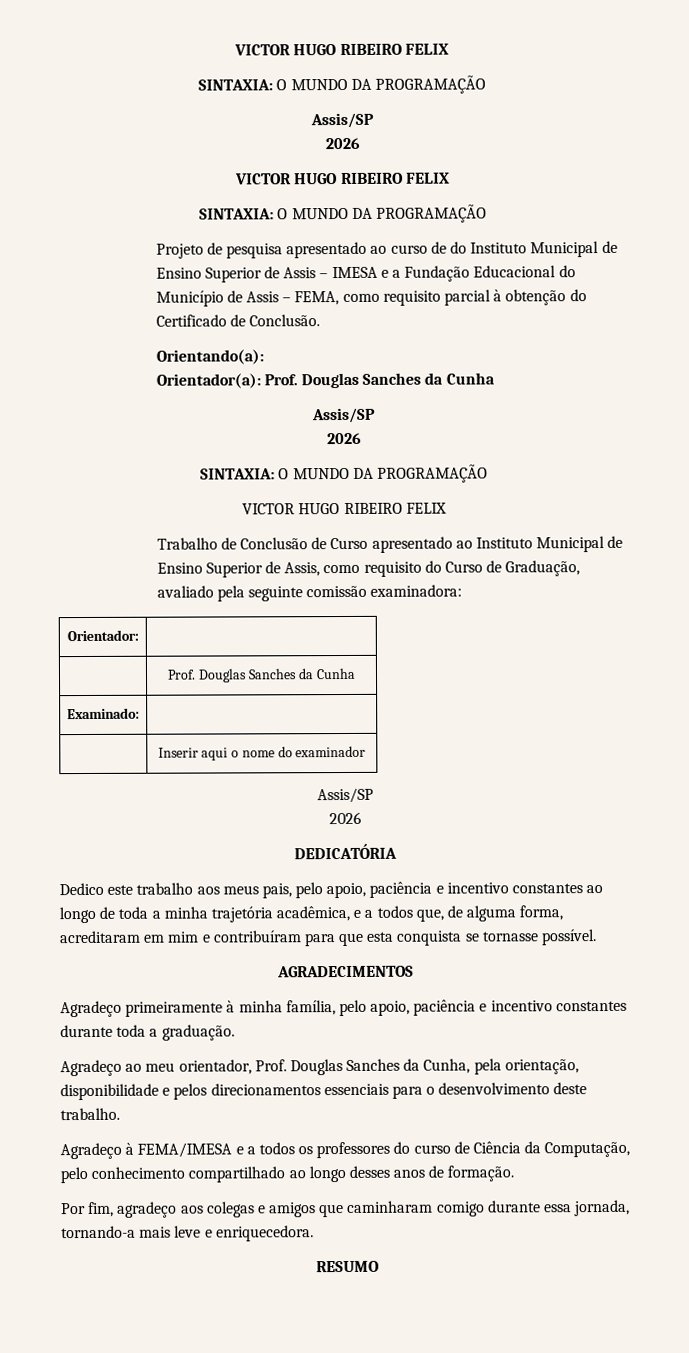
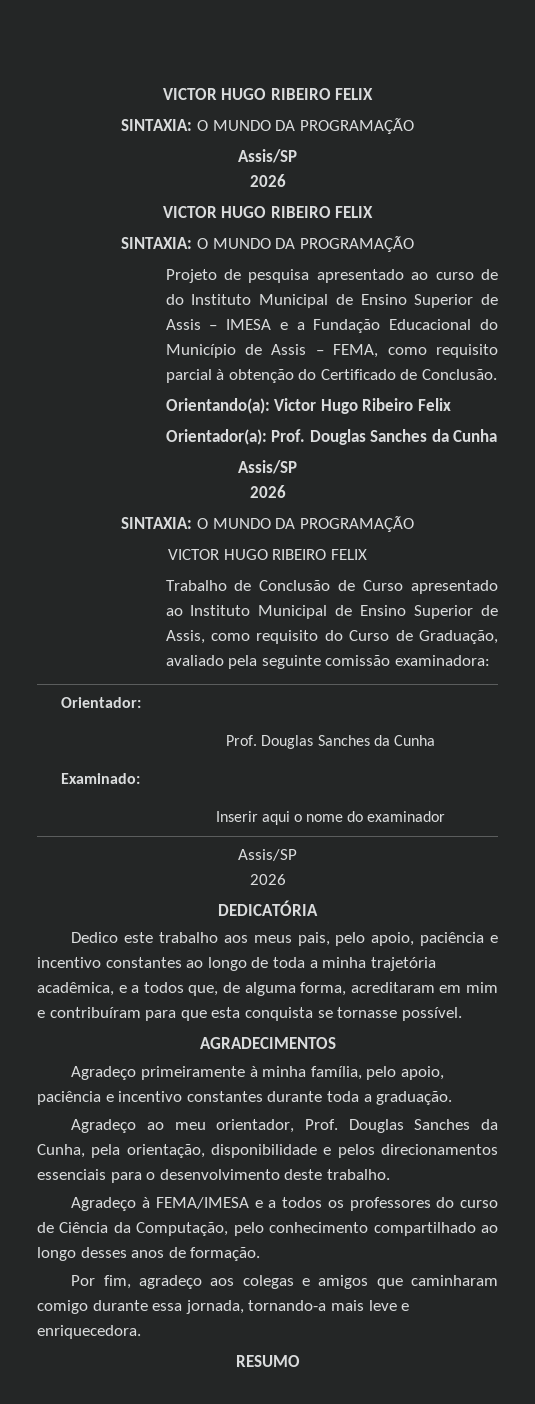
- Orientando(a):
+ Orientando(a): Victor Hugo Ribeiro Felix

